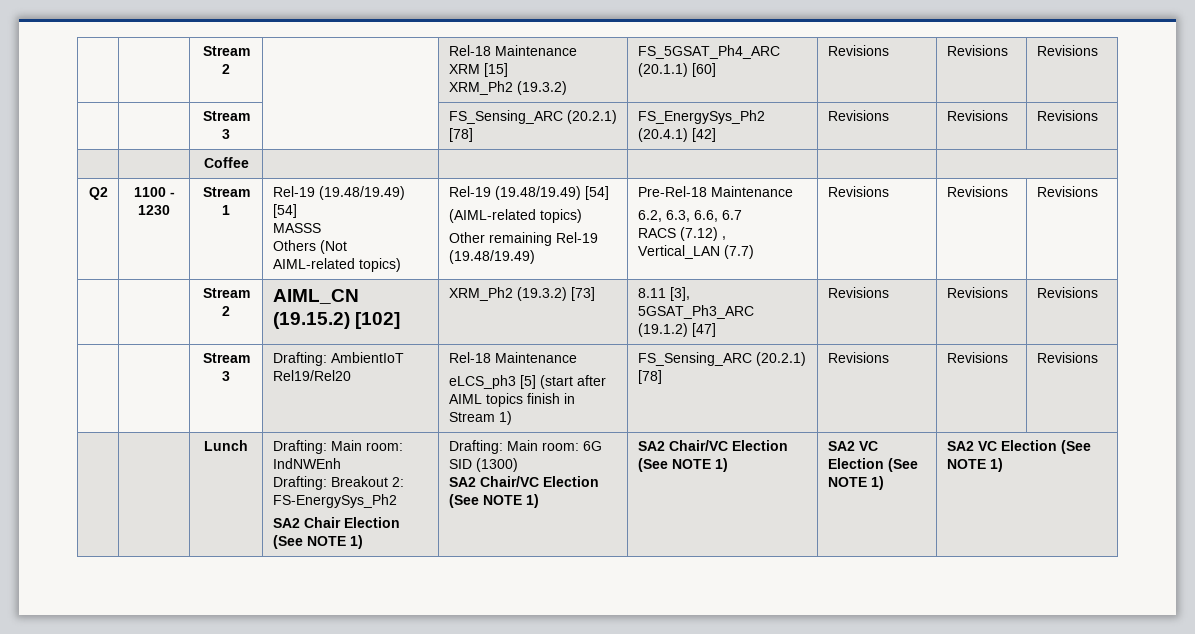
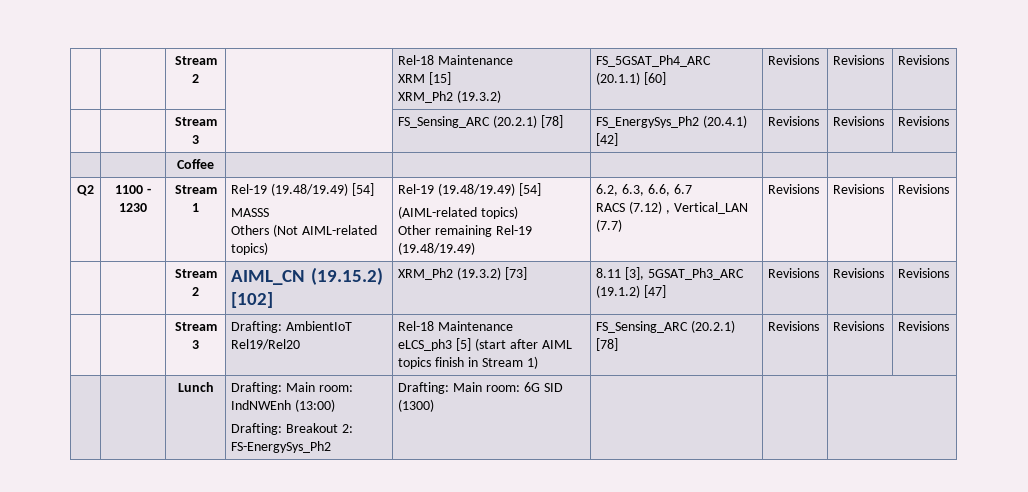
  Q2 | 1100 - 1230 | Stream 1 | Rel-19 (19.48/19.49) [54]
  MASSS
  Others (Not AIML-related topics) | Rel-19 (19.48/19.49) [54]
  (AIML-related topics)
- Other remaining Rel-19 (19.48/19.49) | Pre-Rel-18 Maintenance
- 6.2, 6.3, 6.6, 6.7
+ Other remaining Rel-19 (19.48/19.49) | 6.2, 6.3, 6.6, 6.7
- Drafting: Main room: IndNWEnh
+ Drafting: Main room: IndNWEnh (13:00)
- SA2 Chair Election (See NOTE 1)
- SA2 Chair/VC Election (See NOTE 1) | SA2 Chair/VC Election (See NOTE 1) | SA2 VC Election (See NOTE 1) | SA2 VC Election (See NOTE 1)

